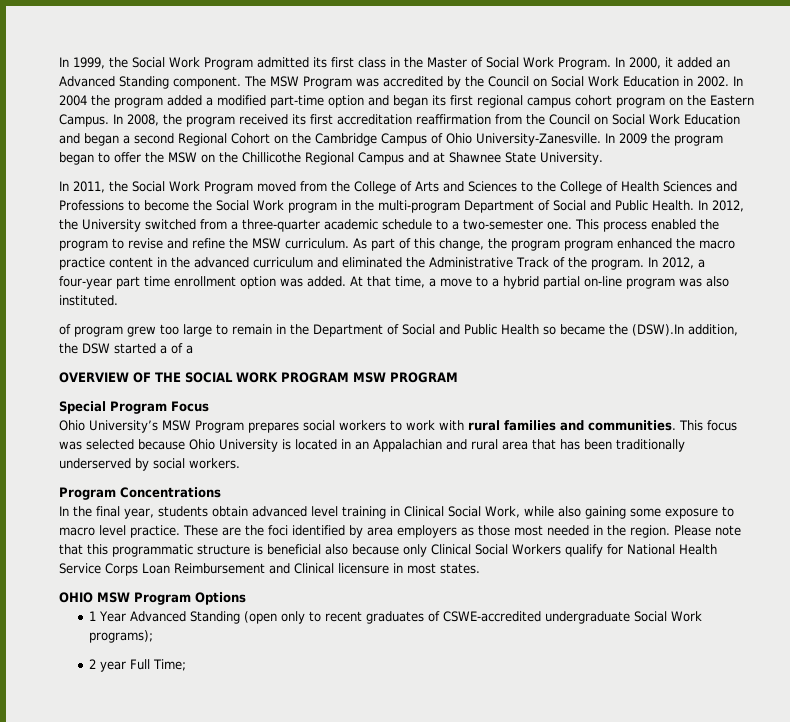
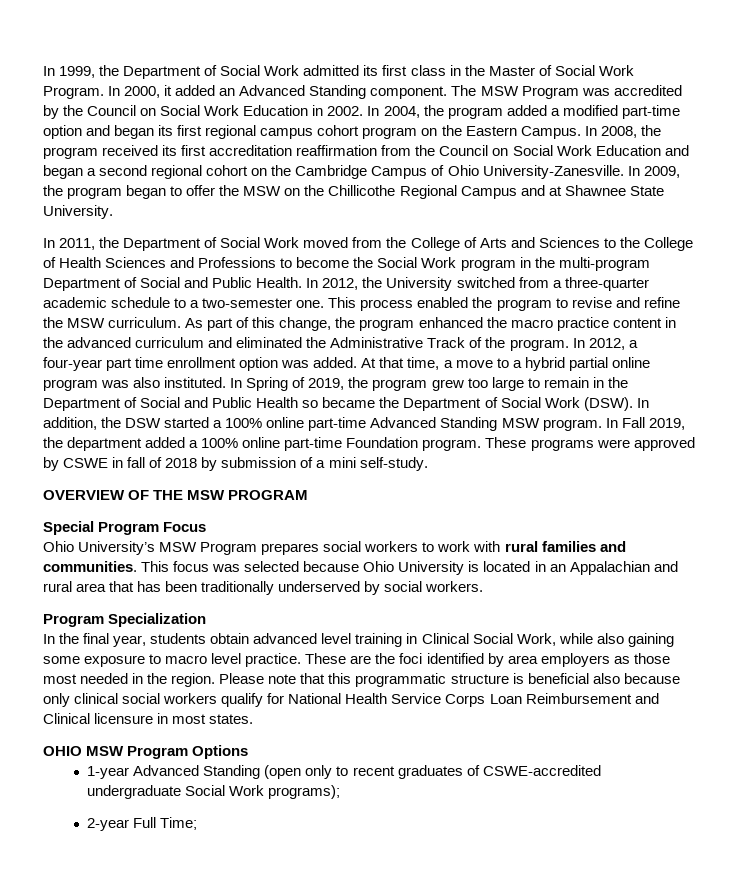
- In 1999, the Social Work Program admitted its first class in the Master of Social Work Program.
+ In 1999, the Department of Social Work admitted its first class in the Master of Social Work Program.
- In 2004 the program added a modified part-time option and began its first regional campus cohort program on the Eastern Campus.
+ In 2004, the program added a modified part-time option and began its first regional campus cohort program on the Eastern Campus.
- In 2008, the program received its first accreditation reaffirmation from the Council on Social Work Education and began a second Regional Cohort on the Cambridge Campus of Ohio University-Zanesville.
+ In 2008, the program received its first accreditation reaffirmation from the Council on Social Work Education and began a second regional cohort on the Cambridge Campus of Ohio University-Zanesville.
- In 2009 the program began to offer the MSW on the Chillicothe Regional Campus and at Shawnee State University.
+ In 2009, the program began to offer the MSW on the Chillicothe Regional Campus and at Shawnee State University.
- In 2011, the Social Work Program moved from the College of Arts and Sciences to the College of Health Sciences and Professions to become the Social Work program in the multi-program Department of Social and Public Health.
+ In 2011, the Department of Social Work moved from the College of Arts and Sciences to the College of Health Sciences and Professions to become the Social Work program in the multi-program Department of Social and Public Health.
- As part of this change, the program program enhanced the macro practice content in the advanced curriculum and eliminated the Administrative Track of the program.
+ As part of this change, the program enhanced the macro practice content in the advanced curriculum and eliminated the Administrative Track of the program.
- At that time, a move to a hybrid partial on-line program was also instituted.
- of program grew too large to remain in the Department of Social and Public Health so became the (DSW).In addition, the DSW started a of a
+ At that time, a move to a hybrid partial online program was also instituted. In Spring of 2019, the program grew too large to remain in the Department of Social and Public Health so became the Department of Social Work (DSW). In addition, the DSW started a 100% online part-time Advanced Standing MSW program. In Fall 2019, the department added a 100% online part-time Foundation program. These programs were approved by CSWE in fall of 2018 by submission of a mini self-study.
- OVERVIEW OF THE SOCIAL WORK PROGRAM MSW PROGRAM
+ OVERVIEW OF THE MSW PROGRAM
- Program Concentrations
+ Program Specialization
- Please note that this programmatic structure is beneficial also because only Clinical Social Workers qualify for National Health Service Corps Loan Reimbursement and Clinical licensure in most states.
+ Please note that this programmatic structure is beneficial also because only clinical social workers qualify for National Health Service Corps Loan Reimbursement and Clinical licensure in most states.
- 1 Year Advanced Standing (open only to recent graduates of CSWE-accredited undergraduate Social Work programs);
+ 1-year Advanced Standing (open only to recent graduates of CSWE-accredited undergraduate Social Work programs);
- 2 year Full Time;
+ 2-year Full Time;

